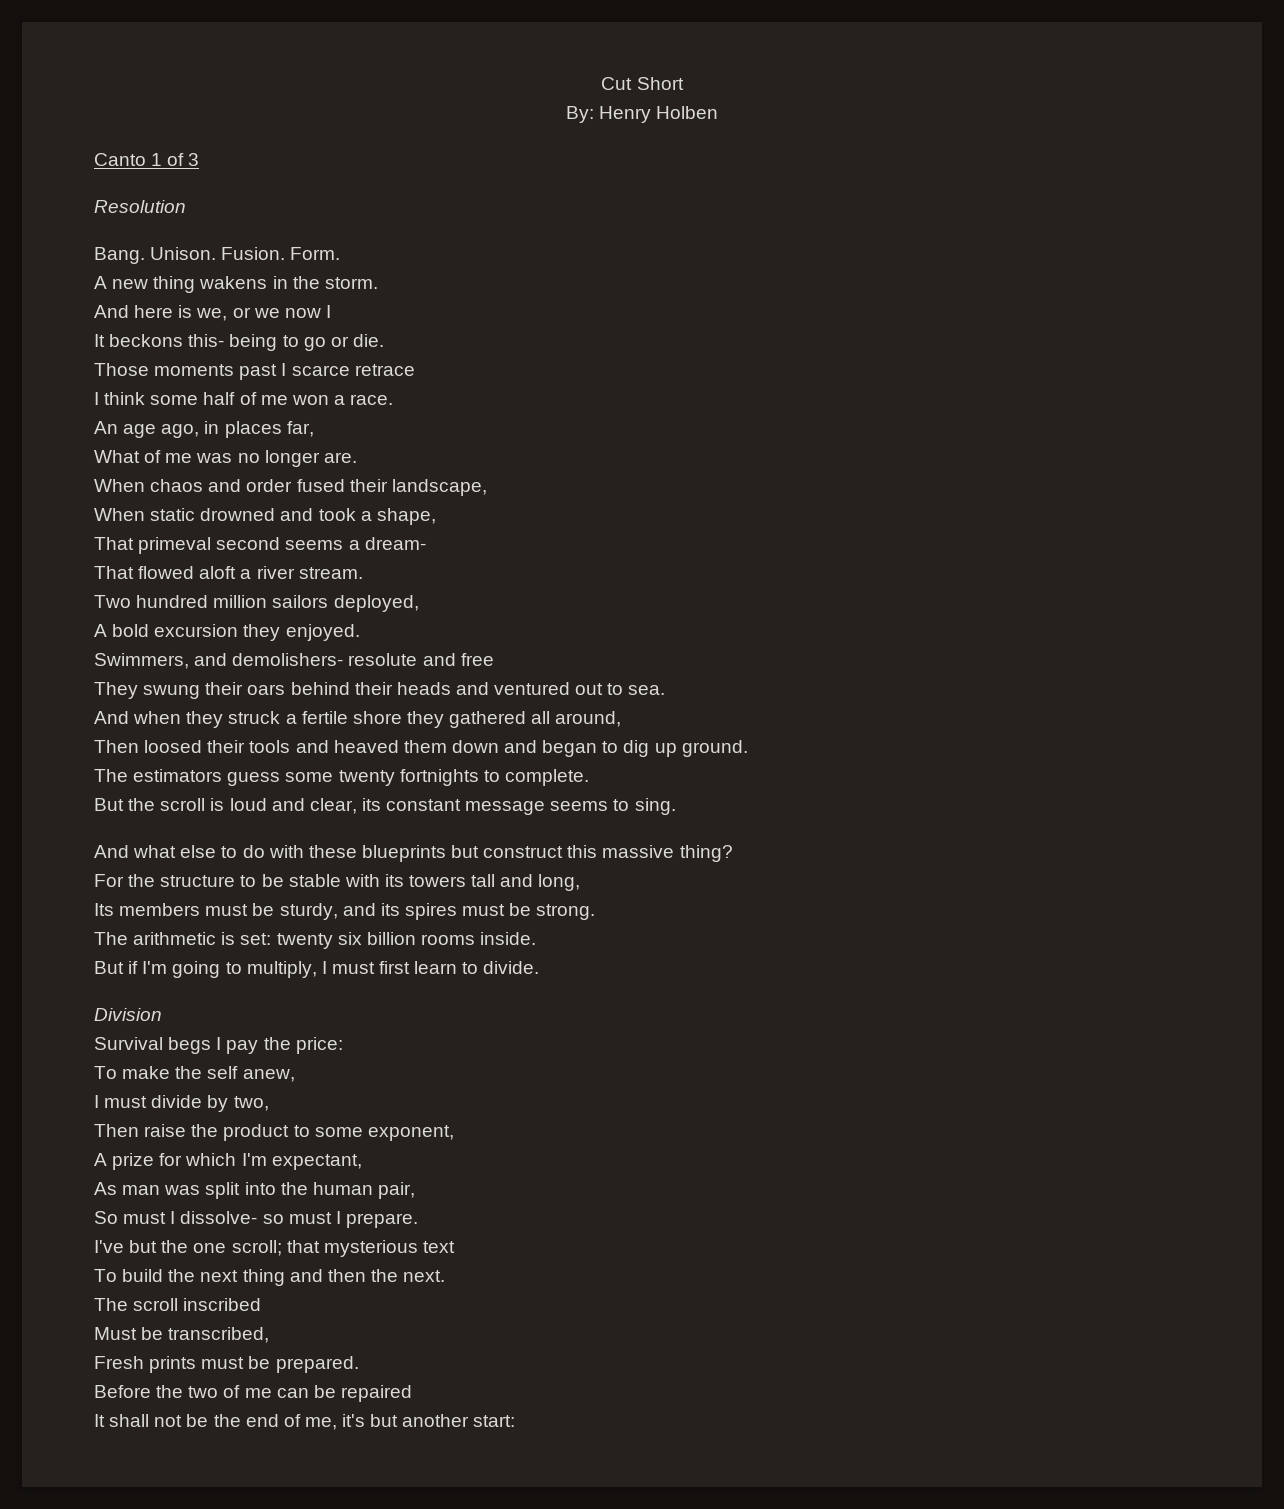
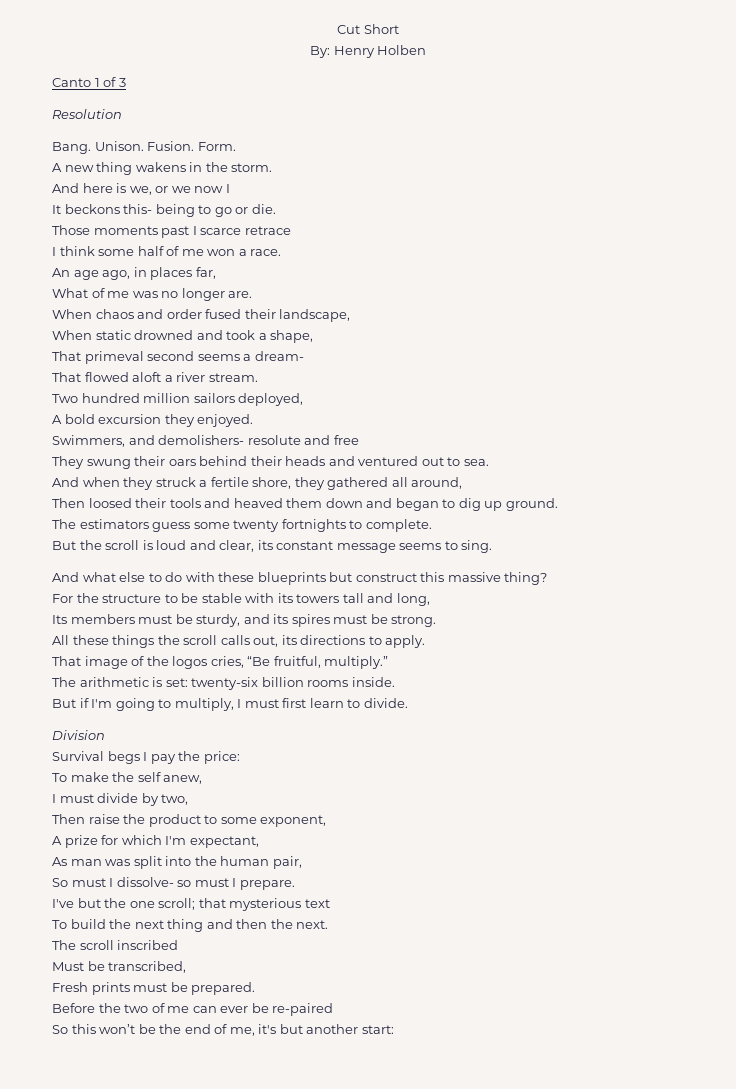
- And when they struck a fertile shore they gathered all around,
+ And when they struck a fertile shore, they gathered all around,
+ All these things the scroll calls out, its directions to apply.
+ That image of the logos cries, “Be fruitful, multiply.”
- The arithmetic is set: twenty six billion rooms inside.
+ The arithmetic is set: twenty-six billion rooms inside.
- Before the two of me can be repaired
- It shall not be the end of me, it's but another start:
+ Before the two of me can ever be re-paired
+ So this won’t be the end of me, it's but another start:

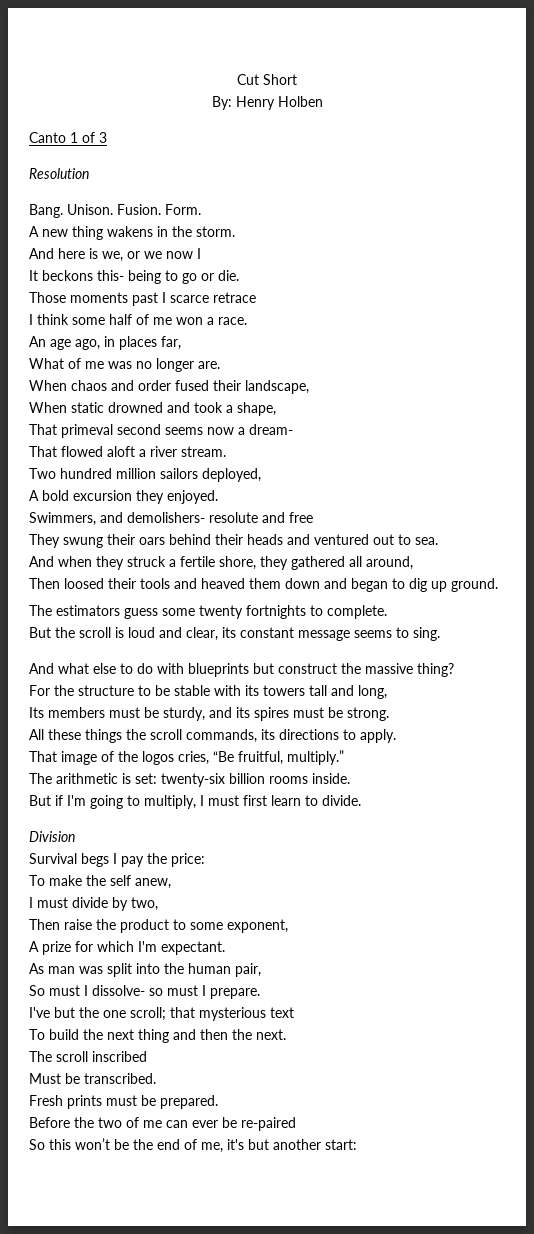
- That primeval second seems a dream-
+ That primeval second seems now a dream-
- And what else to do with these blueprints but construct this massive thing?
+ And what else to do with blueprints but construct the massive thing?
- All these things the scroll calls out, its directions to apply.
+ All these things the scroll commands, its directions to apply.
- A prize for which I'm expectant,
+ A prize for which I'm expectant.
- Must be transcribed,
+ Must be transcribed.

